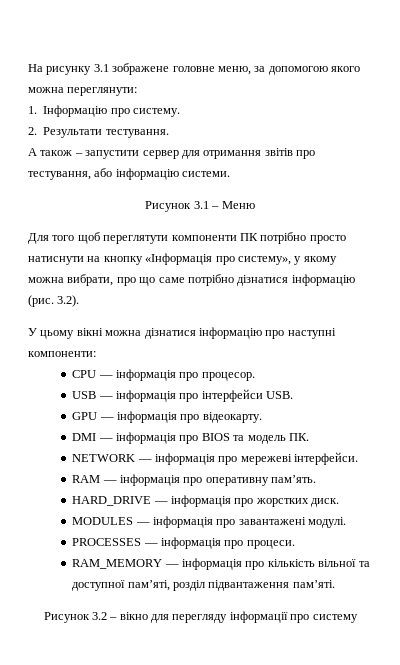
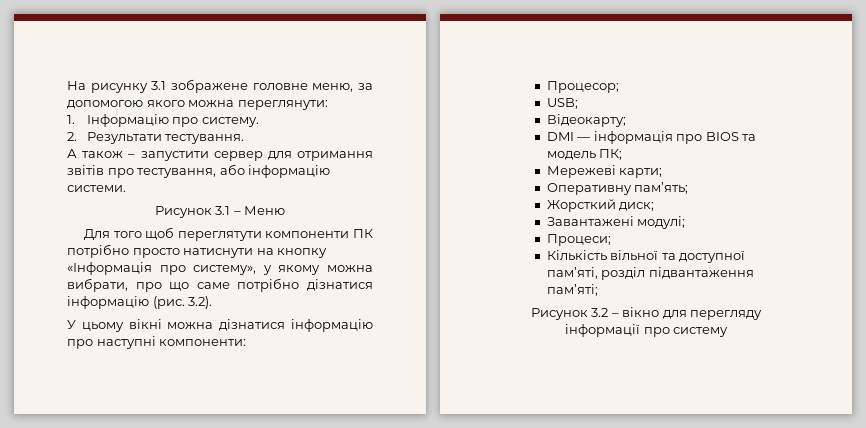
- CPU — інформація про процесор.
- USB — інформація про інтерфейси USB.
- GPU — інформація про відеокарту.
+ Процесор;
+ USB;
+ Відеокарту;
- DMI — інформація про BIOS та модель ПК.
- NETWORK — інформація про мережеві інтерфейси.
- RAM — інформація про оперативну пам’ять.
- HARD_DRIVE — інформація про жорстких диск.
- MODULES — інформація про завантажені модулі.
- PROCESSES — інформація про процеси.
- RAM_MEMORY — інформація про кількість вільної та доступної пам’яті, розділ підвантаження пам’яті.
+ DMI — інформація про BIOS та модель ПК;
+ Мережеві карти;
+ Оперативну пам’ять;
+ Жорсткий диск;
+ Завантажені модулі;
+ Процеси;
+ Кількість вільної та доступної пам’яті, розділ підвантаження пам’яті;

